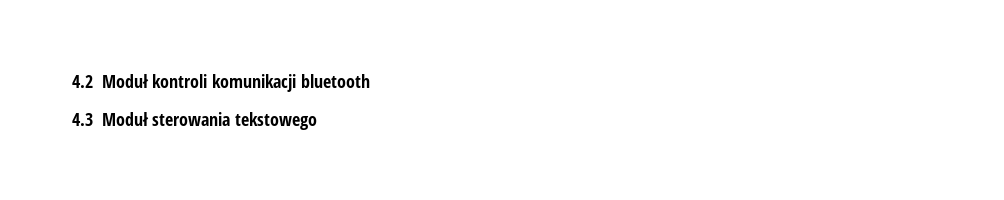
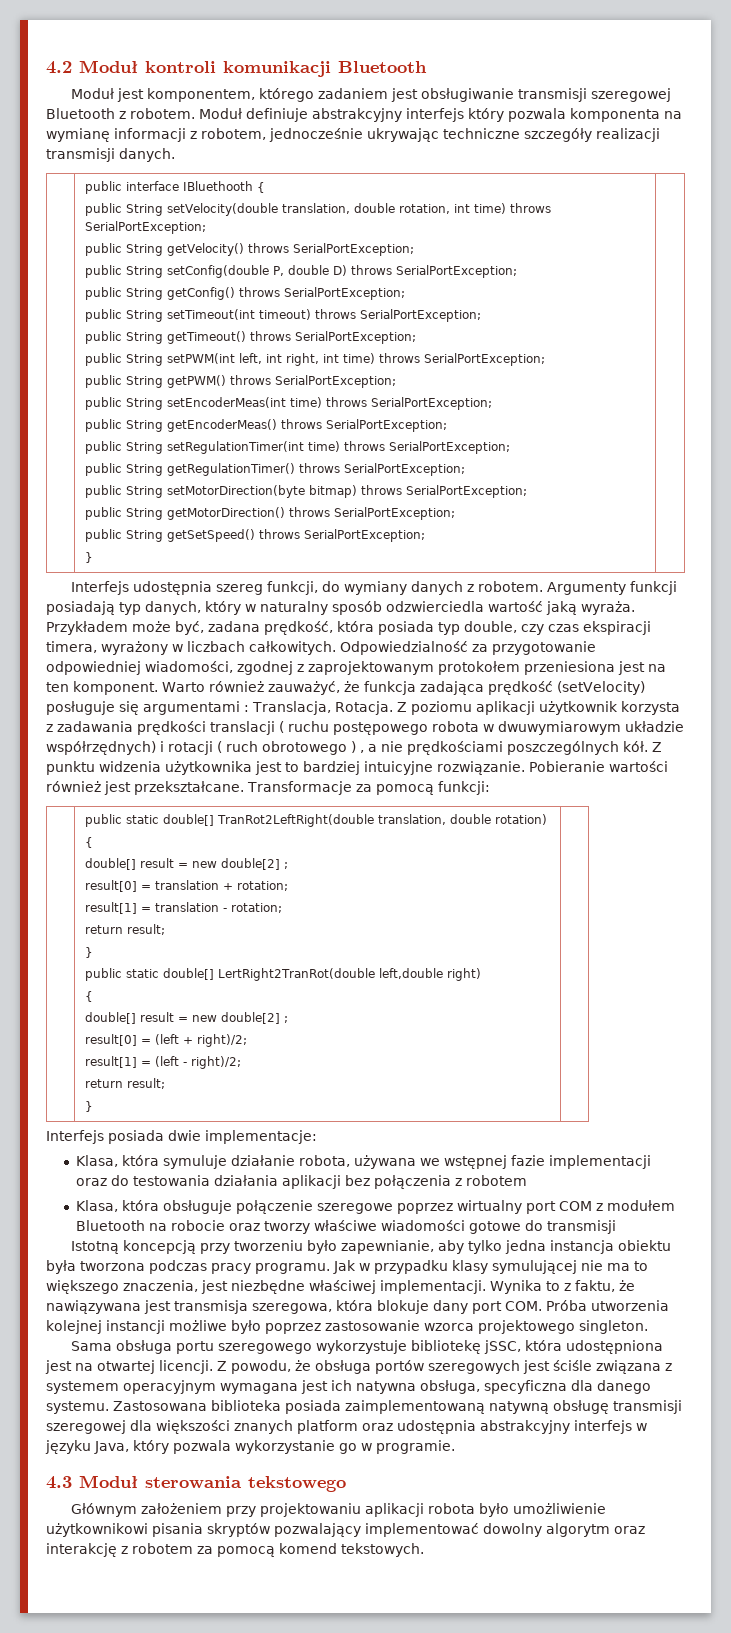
- 4.2 Moduł kontroli komunikacji bluetooth
+ 4.2 Moduł kontroli komunikacji Bluetooth
+ Moduł jest komponentem, którego zadaniem jest obsługiwanie transmisji szeregowej Bluetooth z robotem. Moduł definiuje abstrakcyjny interfejs który pozwala komponenta na wymianę informacji z robotem, jednocześnie ukrywając techniczne szczegóły realizacji transmisji danych.
+ | public interface IBluethooth {
+ public String setVelocity(double translation, double rotation, int time) throws SerialPortException;
+ public String getVelocity() throws SerialPortException;
+ public String setConfig(double P, double D) throws SerialPortException;
+ public String getConfig() throws SerialPortException;
+ public String setTimeout(int timeout) throws SerialPortException;
+ public String getTimeout() throws SerialPortException;
+ public String setPWM(int left, int right, int time) throws SerialPortException;
+ public String getPWM() throws SerialPortException;
+ public String setEncoderMeas(int time) throws SerialPortException;
+ public String getEncoderMeas() throws SerialPortException;
+ public String setRegulationTimer(int time) throws SerialPortException;
+ public String getRegulationTimer() throws SerialPortException;
+ public String setMotorDirection(byte bitmap) throws SerialPortException;
+ public String getMotorDirection() throws SerialPortException;
+ public String getSetSpeed() throws SerialPortException;
+ } |
+ Interfejs udostępnia szereg funkcji, do wymiany danych z robotem. Argumenty funkcji posiadają typ danych, który w naturalny sposób odzwierciedla wartość jaką wyraża. Przykładem może być, zadana prędkość, która posiada typ double, czy czas ekspiracji timera, wyrażony w liczbach całkowitych. Odpowiedzialność za przygotowanie odpowiedniej wiadomości, zgodnej z zaprojektowanym protokołem przeniesiona jest na ten komponent. Warto również zauważyć, że funkcja zadająca prędkość (setVelocity) posługuje się argumentami : Translacja, Rotacja. Z poziomu aplikacji użytkownik korzysta z zadawania prędkości translacji ( ruchu postępowego robota w dwuwymiarowym układzie współrzędnych) i rotacji ( ruch obrotowego ) , a nie prędkościami poszczególnych kół. Z punktu widzenia użytkownika jest to bardziej intuicyjne rozwiązanie. Pobieranie wartości również jest przekształcane. Transformacje za pomocą funkcji:
+ | public static double[] TranRot2LeftRight(double translation, double rotation)
+ {
+ double[] result = new double[2] ;
+ result[0] = translation + rotation;
+ result[1] = translation - rotation;
+ return result;
+ }
+ public static double[] LertRight2TranRot(double left,double right)
+ {
+ double[] result = new double[2] ;
+ result[0] = (left + right)/2;
+ result[1] = (left - right)/2;
+ return result;
+ } |
+ Interfejs posiada dwie implementacje:
+ Klasa, która symuluje działanie robota, używana we wstępnej fazie implementacji oraz do testowania działania aplikacji bez połączenia z robotem
+ Klasa, która obsługuje połączenie szeregowe poprzez wirtualny port COM z modułem Bluetooth na robocie oraz tworzy właściwe wiadomości gotowe do transmisji
+ Istotną koncepcją przy tworzeniu było zapewnianie, aby tylko jedna instancja obiektu była tworzona podczas pracy programu. Jak w przypadku klasy symulującej nie ma to większego znaczenia, jest niezbędne właściwej implementacji. Wynika to z faktu, że nawiązywana jest transmisja szeregowa, która blokuje dany port COM. Próba utworzenia kolejnej instancji możliwe było poprzez zastosowanie wzorca projektowego singleton.
+ Sama obsługa portu szeregowego wykorzystuje bibliotekę jSSC, która udostępniona jest na otwartej licencji. Z powodu, że obsługa portów szeregowych jest ściśle związana z systemem operacyjnym wymagana jest ich natywna obsługa, specyficzna dla danego systemu. Zastosowana biblioteka posiada zaimplementowaną natywną obsługę transmisji szeregowej dla większości znanych platform oraz udostępnia abstrakcyjny interfejs w języku Java, który pozwala wykorzystanie go w programie.
  4.3 Moduł sterowania tekstowego
+ Głównym założeniem przy projektowaniu aplikacji robota było umożliwienie użytkownikowi pisania skryptów pozwalający implementować dowolny algorytm oraz interakcję z robotem za pomocą komend tekstowych.

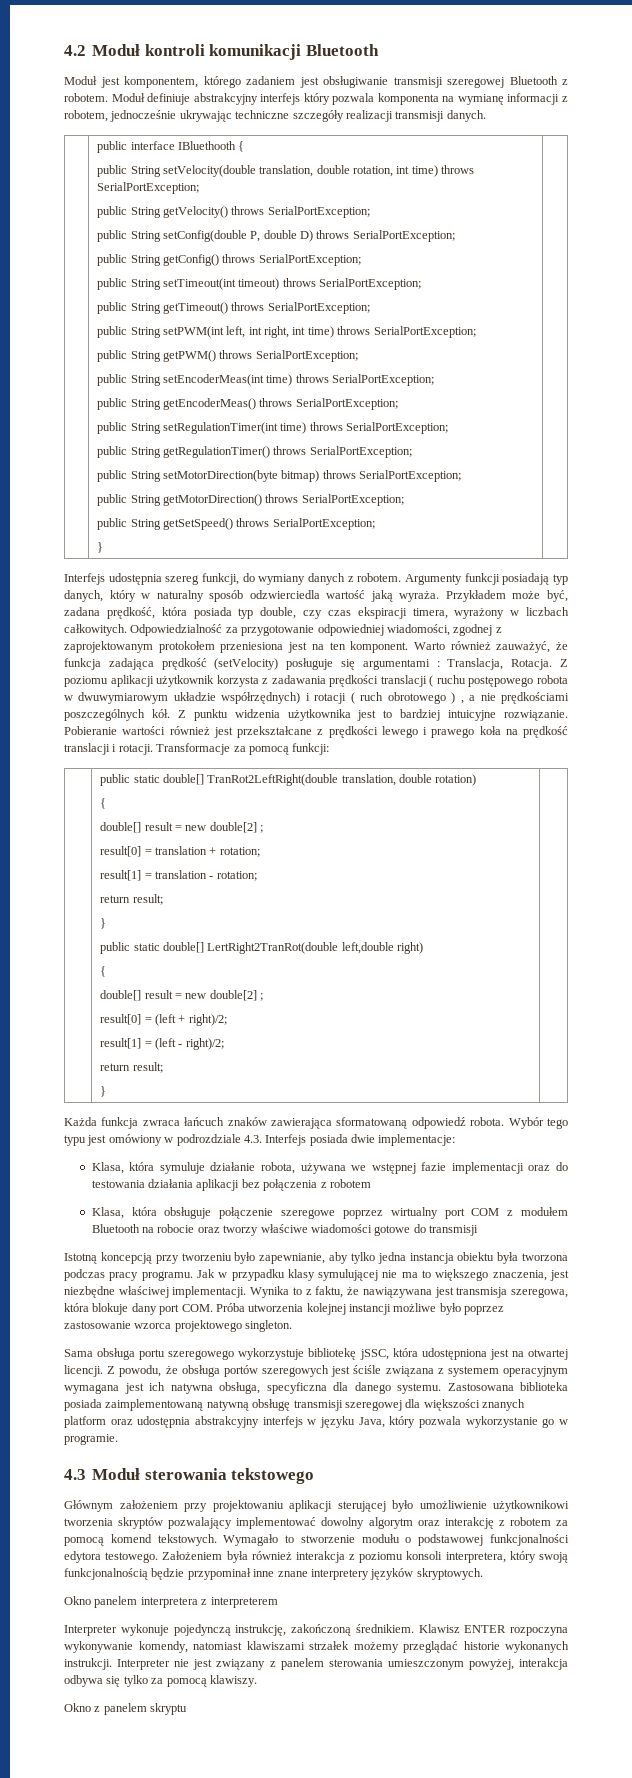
- Pobieranie wartości również jest przekształcane.
+ Pobieranie wartości również jest przekształcane z prędkości lewego i prawego koła na prędkość translacji i rotacji.
- Interfejs posiada dwie implementacje:
+ Każda funkcja zwraca łańcuch znaków zawierająca sformatowaną odpowiedź robota. Wybór tego typu jest omówiony w podrozdziale 4.3. Interfejs posiada dwie implementacje:
- Głównym założeniem przy projektowaniu aplikacji robota było umożliwienie użytkownikowi pisania skryptów pozwalający implementować dowolny algorytm oraz interakcję z robotem za pomocą komend tekstowych.
+ Głównym założeniem przy projektowaniu aplikacji sterującej było umożliwienie użytkownikowi tworzenia skryptów pozwalający implementować dowolny algorytm oraz interakcję z robotem za pomocą komend tekstowych.
+ Wymagało to stworzenie modułu o podstawowej funkcjonalności edytora testowego. Założeniem była również interakcja z poziomu konsoli interpretera, który swoją funkcjonalnością będzie przypominał inne znane interpretery języków skryptowych.
+ Okno panelem interpretera z interpreterem
+ Interpreter wykonuje pojedynczą instrukcję, zakończoną średnikiem. Klawisz ENTER rozpoczyna wykonywanie komendy, natomiast klawiszami strzałek możemy przeglądać historie wykonanych instrukcji. Interpreter nie jest związany z panelem sterowania umieszczonym powyżej, interakcja odbywa się tylko za pomocą klawiszy.
+ Okno z panelem skryptu

